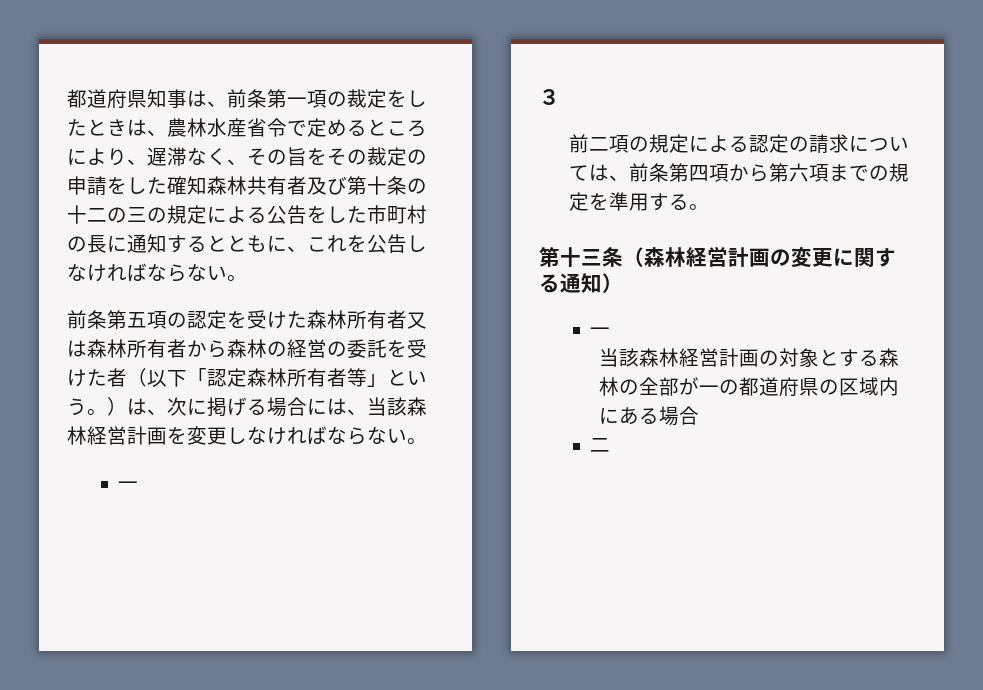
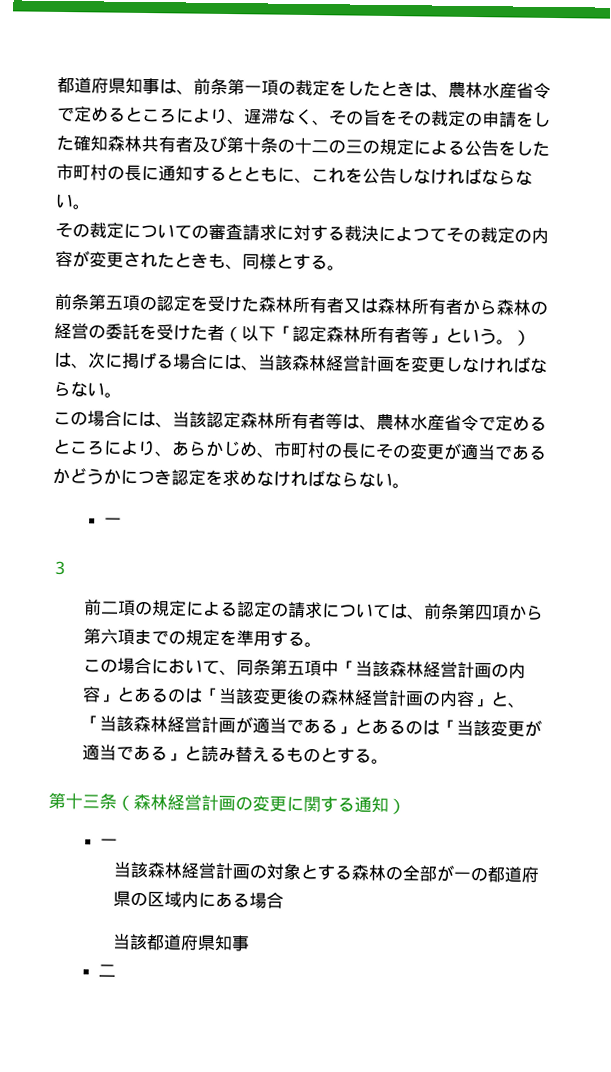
+ その裁定についての審査請求に対する裁決によつてその裁定の内容が変更されたときも、同様とする。
+ この場合には、当該認定森林所有者等は、農林水産省令で定めるところにより、あらかじめ、市町村の長にその変更が適当であるかどうかにつき認定を求めなければならない。
+ この場合において、同条第五項中「当該森林経営計画の内容」とあるのは「当該変更後の森林経営計画の内容」と、「当該森林経営計画が適当である」とあるのは「当該変更が適当である」と読み替えるものとする。
+ 当該都道府県知事

